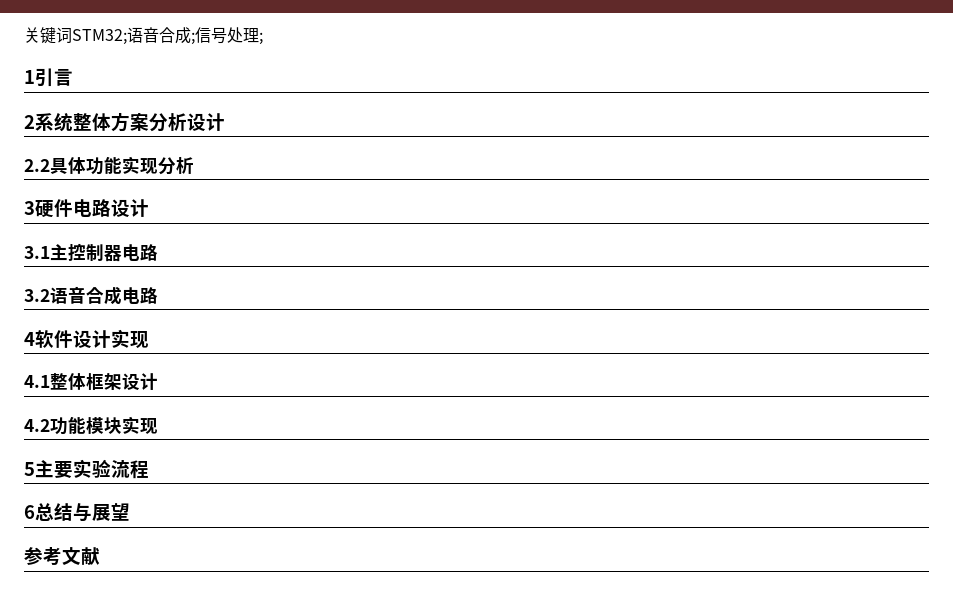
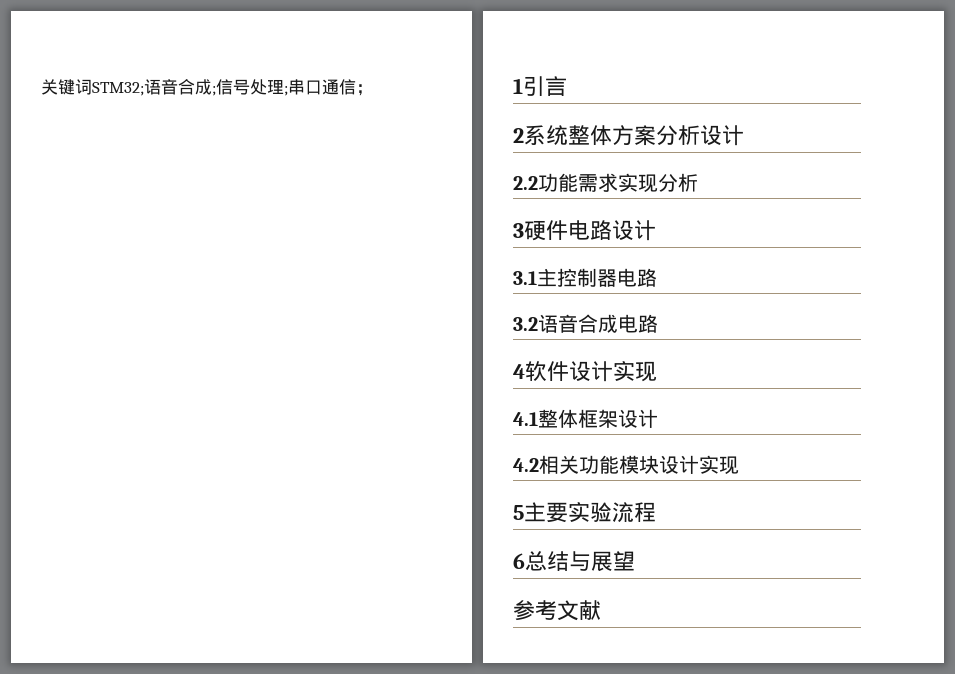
- 关键词STM32;语音合成;信号处理;
+ 关键词STM32;语音合成;信号处理;串口通信；
- 2.2具体功能实现分析
+ 2.2功能需求实现分析
- 4.2功能模块实现
+ 4.2相关功能模块设计实现

